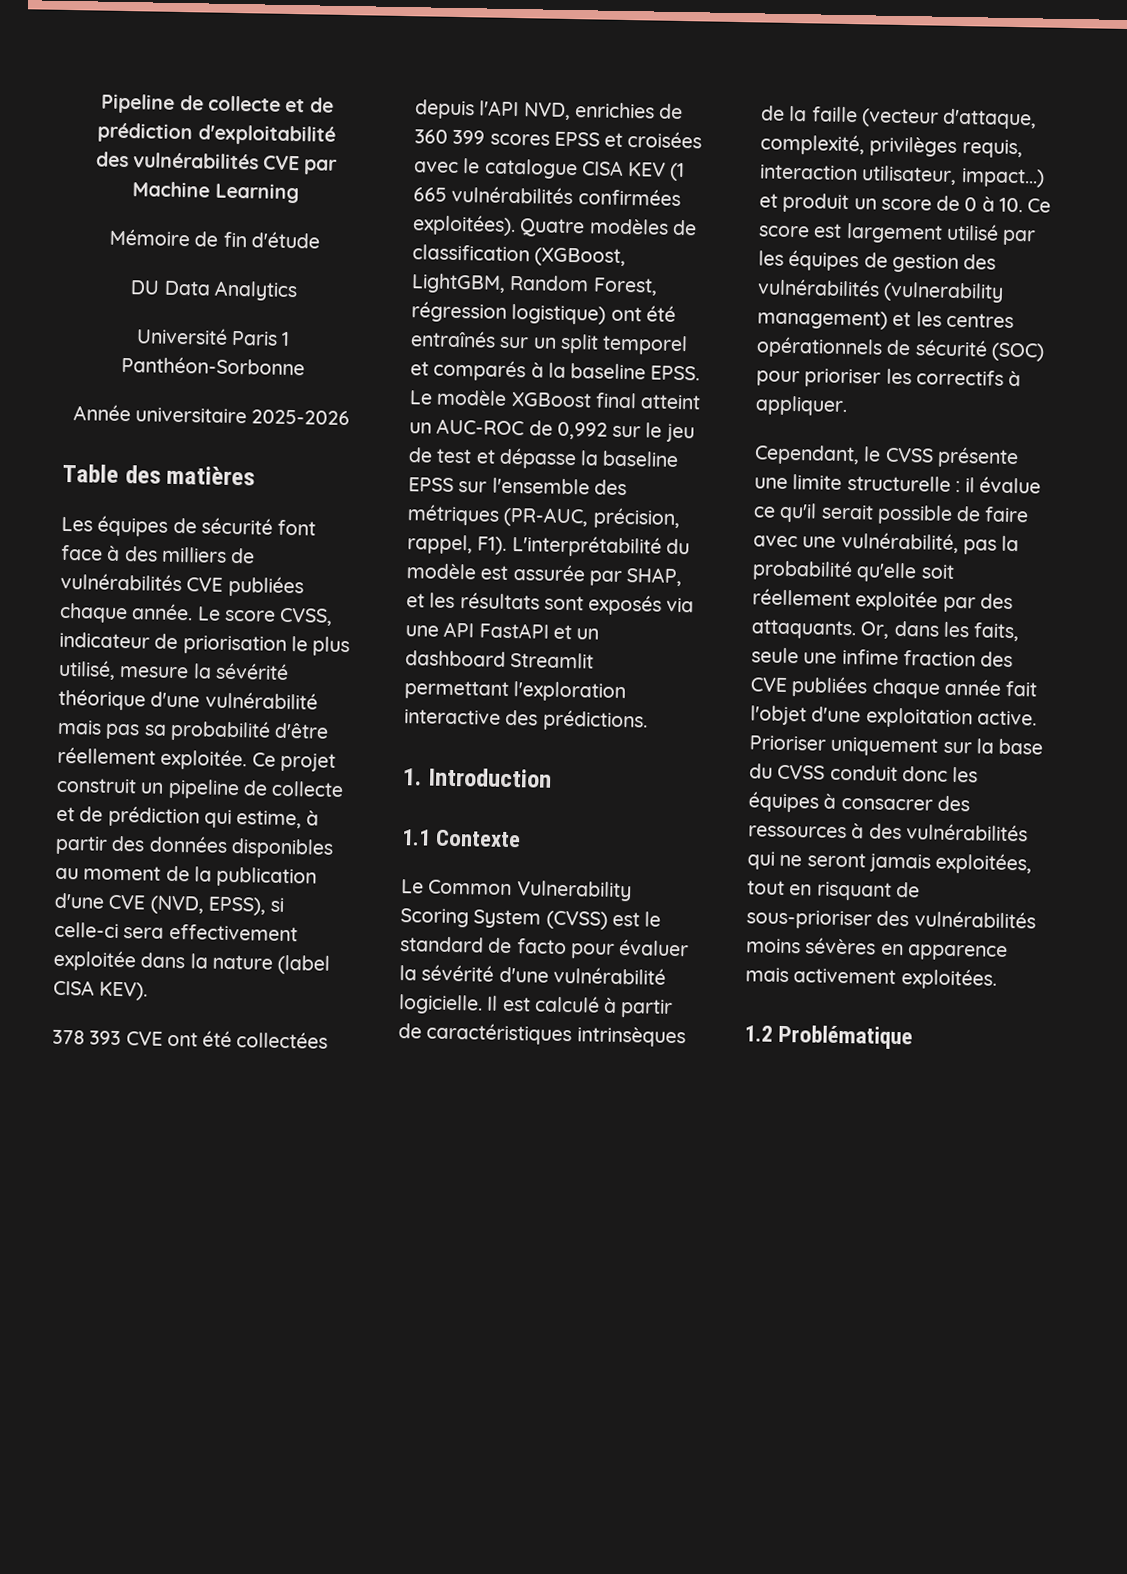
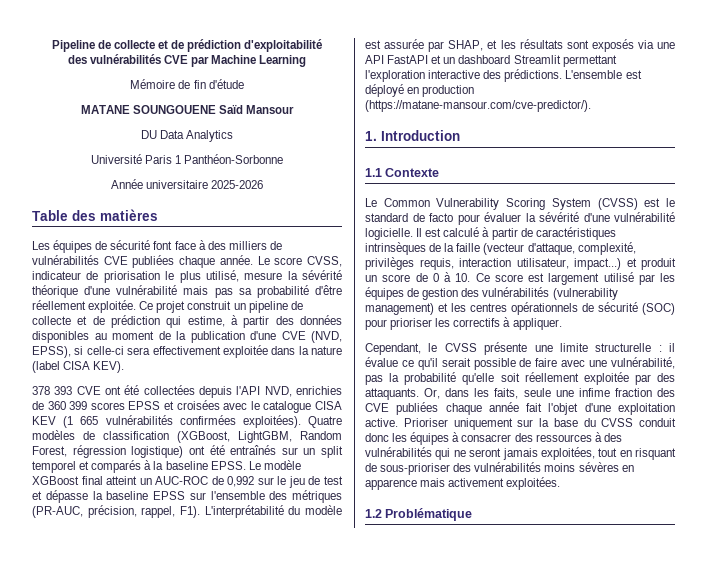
+ MATANE SOUNGOUENE Saïd Mansour
+ L'ensemble est déployé en production (https://matane-mansour.com/cve-predictor/).

